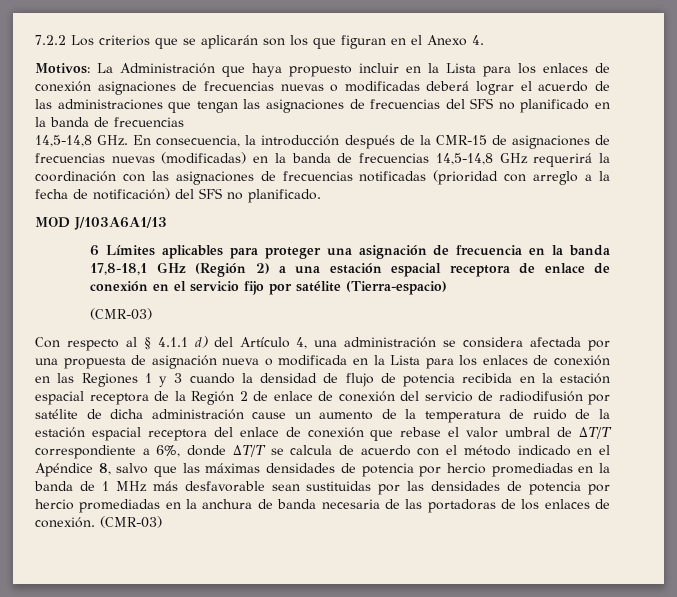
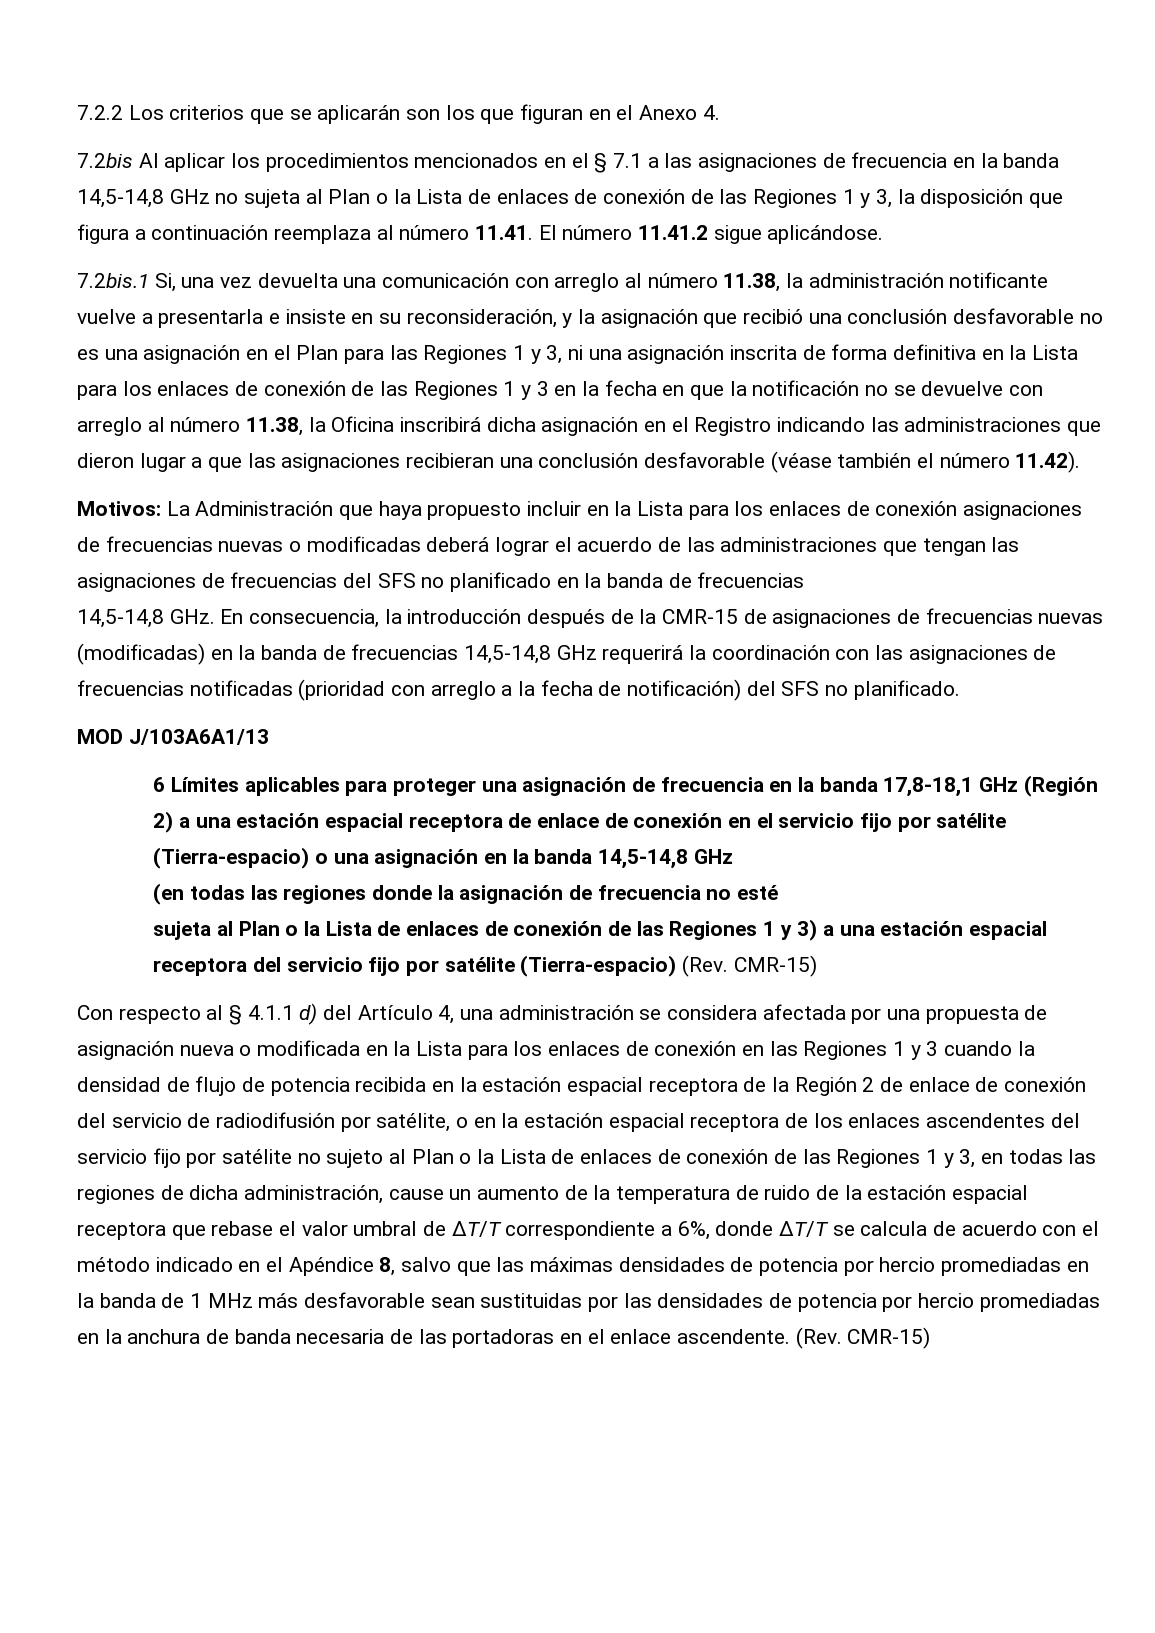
+ 7.2bis Al aplicar los procedimientos mencionados en el § 7.1 a las asignaciones de frecuencia en la banda 14,5-14,8 GHz no sujeta al Plan o la Lista de enlaces de conexión de las Regiones 1 y 3, la disposición que figura a continuación reemplaza al número 11.41. El número 11.41.2 sigue aplicándose.
+ 7.2bis.1 Si, una vez devuelta una comunicación con arreglo al número 11.38, la administración notificante vuelve a presentarla e insiste en su reconsideración, y la asignación que recibió una conclusión desfavorable no es una asignación en el Plan para las Regiones 1 y 3, ni una asignación inscrita de forma definitiva en la Lista para los enlaces de conexión de las Regiones 1 y 3 en la fecha en que la notificación no se devuelve con arreglo al número 11.38, la Oficina inscribirá dicha asignación en el Registro indicando las administraciones que dieron lugar a que las asignaciones recibieran una conclusión desfavorable (véase también el número 11.42).
- 6 Límites aplicables para proteger una asignación de frecuencia en la banda 17,8-18,1 GHz (Región 2) a una estación espacial receptora de enlace de conexión en el servicio fijo por satélite (Tierra-espacio)
- (CMR-03)
+ 6 Límites aplicables para proteger una asignación de frecuencia en la banda 17,8-18,1 GHz (Región 2) a una estación espacial receptora de enlace de conexión en el servicio fijo por satélite (Tierra-espacio) o una asignación en la banda 14,5-14,8 GHz
+ (en todas las regiones donde la asignación de frecuencia no esté
+ sujeta al Plan o la Lista de enlaces de conexión de las Regiones 1 y 3) a una estación espacial receptora del servicio fijo por satélite (Tierra-espacio) (Rev. CMR-15)
- Con respecto al § 4.1.1 d) del Artículo 4, una administración se considera afectada por una propuesta de asignación nueva o modificada en la Lista para los enlaces de conexión en las Regiones 1 y 3 cuando la densidad de flujo de potencia recibida en la estación espacial receptora de la Región 2 de enlace de conexión del servicio de radiodifusión por satélite de dicha administración cause un aumento de la temperatura de ruido de la estación espacial receptora del enlace de conexión que rebase el valor umbral de ΔT/T correspondiente a 6%, donde ΔT/T se calcula de acuerdo con el método indicado en el Apéndice 8, salvo que las máximas densidades de potencia por hercio promediadas en la banda de 1 MHz más desfavorable sean sustituidas por las densidades de potencia por hercio promediadas en la anchura de banda necesaria de las portadoras de los enlaces de conexión. (CMR-03)
+ Con respecto al § 4.1.1 d) del Artículo 4, una administración se considera afectada por una propuesta de asignación nueva o modificada en la Lista para los enlaces de conexión en las Regiones 1 y 3 cuando la densidad de flujo de potencia recibida en la estación espacial receptora de la Región 2 de enlace de conexión del servicio de radiodifusión por satélite, o en la estación espacial receptora de los enlaces ascendentes del servicio fijo por satélite no sujeto al Plan o la Lista de enlaces de conexión de las Regiones 1 y 3, en todas las regiones de dicha administración, cause un aumento de la temperatura de ruido de la estación espacial receptora que rebase el valor umbral de ΔT/T correspondiente a 6%, donde ΔT/T se calcula de acuerdo con el método indicado en el Apéndice 8, salvo que las máximas densidades de potencia por hercio promediadas en la banda de 1 MHz más desfavorable sean sustituidas por las densidades de potencia por hercio promediadas en la anchura de banda necesaria de las portadoras en el enlace ascendente. (Rev. CMR-15)

